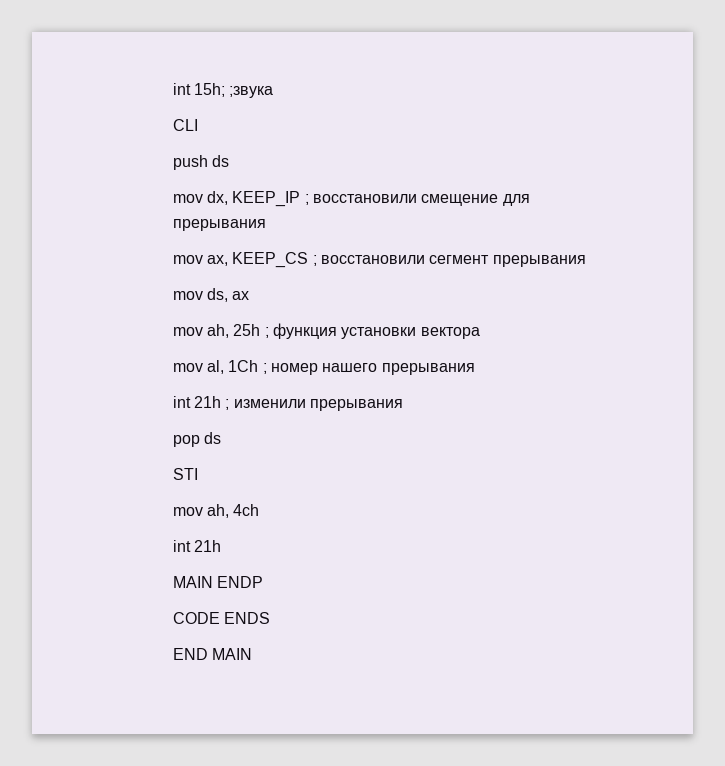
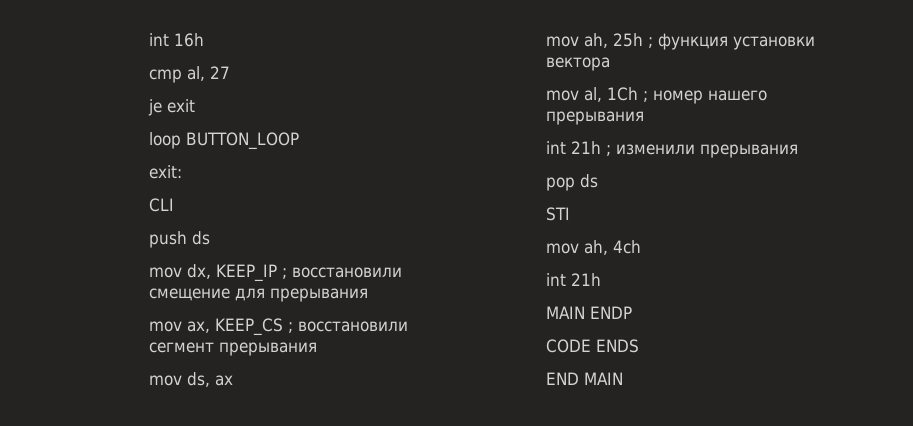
- int 15h; ;звука
+ int 16h
+ cmp al, 27
+ je exit
+ loop BUTTON_LOOP
+ exit:

